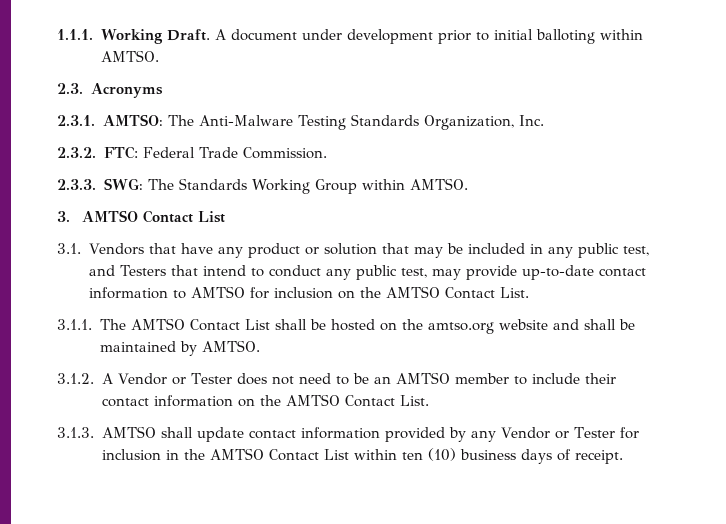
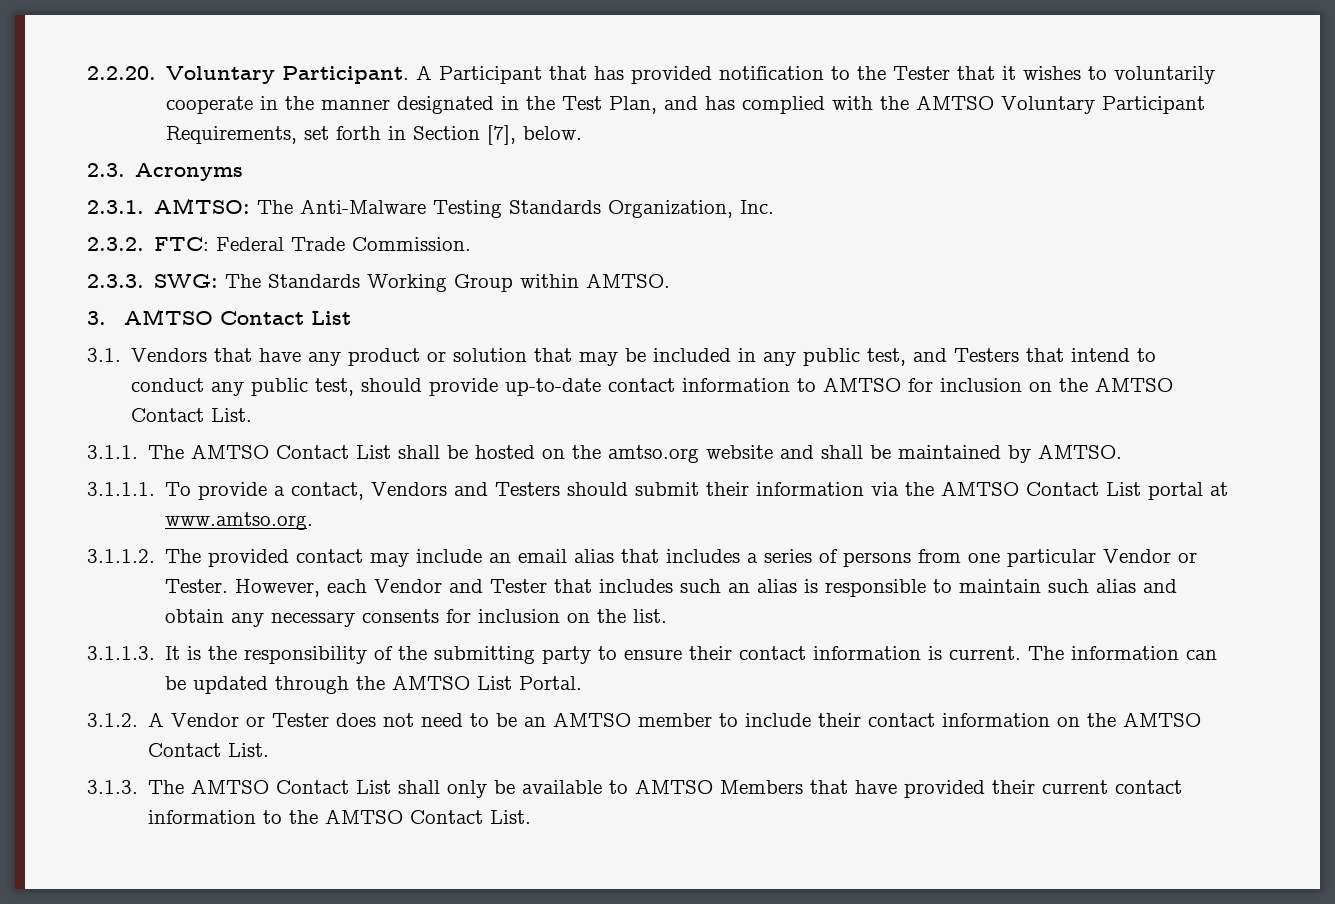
- 1.1.1. Working Draft. A document under development prior to initial balloting within AMTSO.
+ 2.2.20. Voluntary Participant. A Participant that has provided notification to the Tester that it wishes to voluntarily cooperate in the manner designated in the Test Plan, and has complied with the AMTSO Voluntary Participant Requirements, set forth in Section [7], below.
- 3.1. Vendors that have any product or solution that may be included in any public test, and Testers that intend to conduct any public test, may provide up-to-date contact information to AMTSO for inclusion on the AMTSO Contact List.
+ 3.1. Vendors that have any product or solution that may be included in any public test, and Testers that intend to conduct any public test, should provide up-to-date contact information to AMTSO for inclusion on the AMTSO Contact List.
+ 3.1.1.1. To provide a contact, Vendors and Testers should submit their information via the AMTSO Contact List portal at www.amtso.org.
+ 3.1.1.2. The provided contact may include an email alias that includes a series of persons from one particular Vendor or Tester. However, each Vendor and Tester that includes such an alias is responsible to maintain such alias and obtain any necessary consents for inclusion on the list.
+ 3.1.1.3. It is the responsibility of the submitting party to ensure their contact information is current. The information can be updated through the AMTSO List Portal.
- 3.1.3. AMTSO shall update contact information provided by any Vendor or Tester for inclusion in the AMTSO Contact List within ten (10) business days of receipt.
+ 3.1.3. The AMTSO Contact List shall only be available to AMTSO Members that have provided their current contact information to the AMTSO Contact List.

